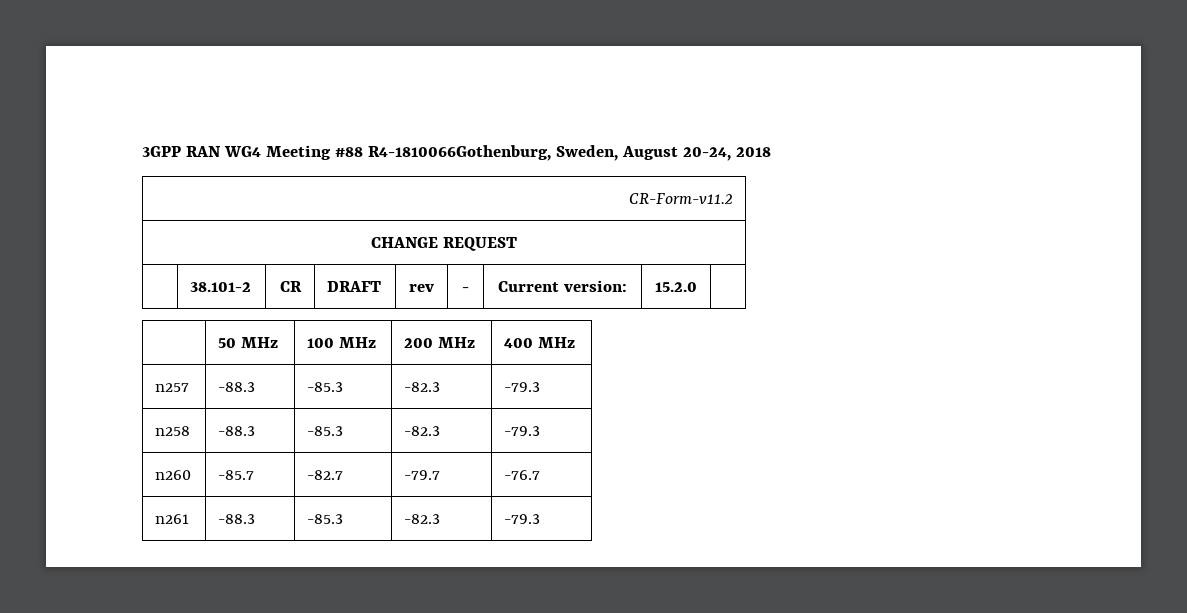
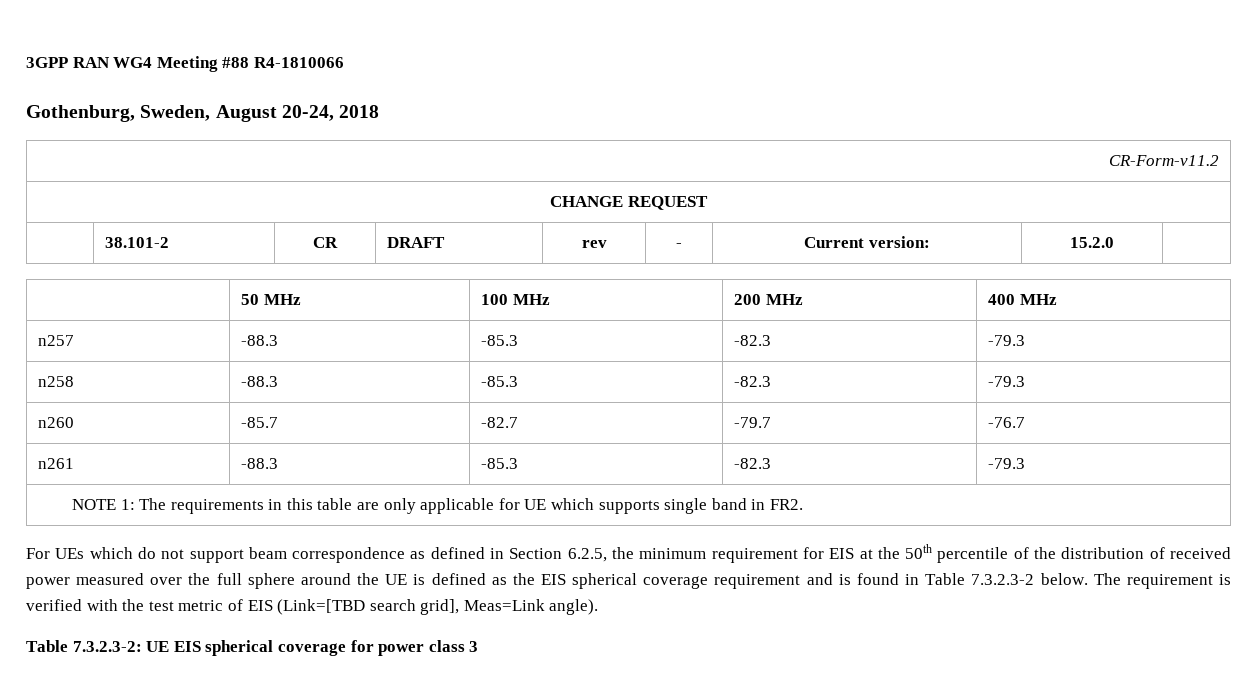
- 3GPP RAN WG4 Meeting #88 R4-1810066Gothenburg, Sweden, August 20-24, 2018
+ 3GPP RAN WG4 Meeting #88 R4-1810066
+ Gothenburg, Sweden, August 20-24, 2018
+ NOTE 1: The requirements in this table are only applicable for UE which supports single band in FR2.
+ For UEs which do not support beam correspondence as defined in Section 6.2.5, the minimum requirement for EIS at the 50th percentile of the distribution of received power measured over the full sphere around the UE is defined as the EIS spherical coverage requirement and is found in Table 7.3.2.3-2 below. The requirement is verified with the test metric of EIS (Link=[TBD search grid], Meas=Link angle).
+ Table 7.3.2.3-2: UE EIS spherical coverage for power class 3

